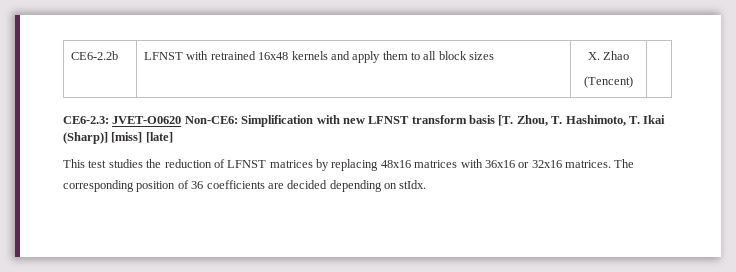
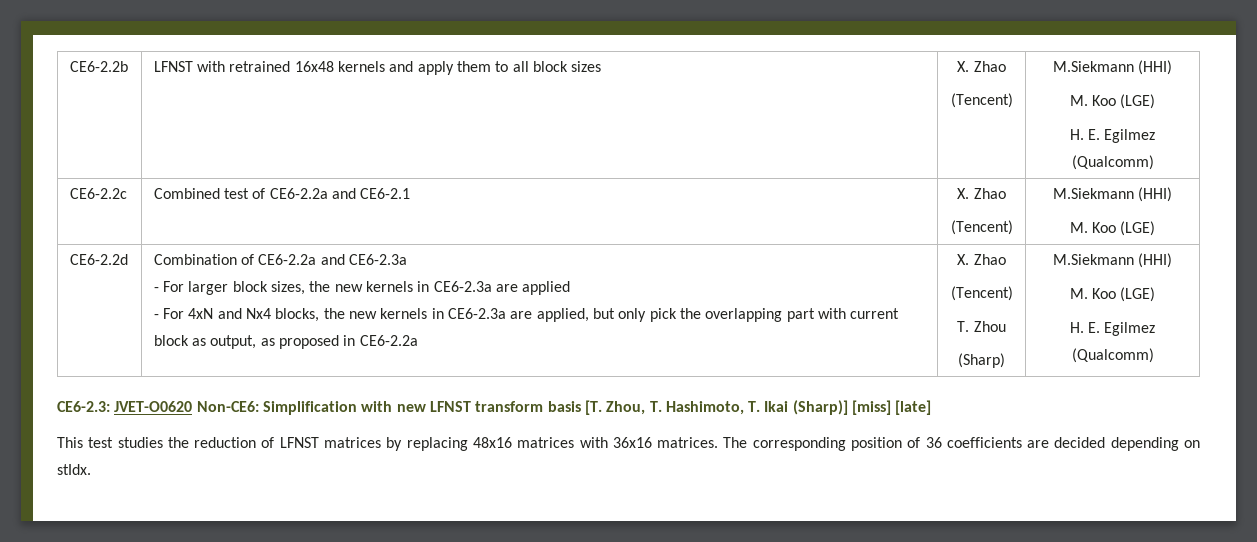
  CE6-2.2b | LFNST with retrained 16x48 kernels and apply them to all block sizes | X. Zhao
- (Tencent) |
+ (Tencent) | M.Siekmann (HHI)
+ M. Koo (LGE)
+ H. E. Egilmez (Qualcomm)
+ CE6-2.2c | Combined test of CE6-2.2a and CE6-2.1 | X. Zhao
+ (Tencent) | M.Siekmann (HHI)
+ M. Koo (LGE)
+ CE6-2.2d | Combination of CE6-2.2a and CE6-2.3a
+ - For larger block sizes, the new kernels in CE6-2.3a are applied
+ - For 4xN and Nx4 blocks, the new kernels in CE6-2.3a are applied, but only pick the overlapping part with current block as output, as proposed in CE6-2.2a | X. Zhao
+ (Tencent)
+ T. Zhou
+ (Sharp) | M.Siekmann (HHI)
+ M. Koo (LGE)
+ H. E. Egilmez (Qualcomm)
- This test studies the reduction of LFNST matrices by replacing 48x16 matrices with 36x16 or 32x16 matrices.
+ This test studies the reduction of LFNST matrices by replacing 48x16 matrices with 36x16 matrices.

